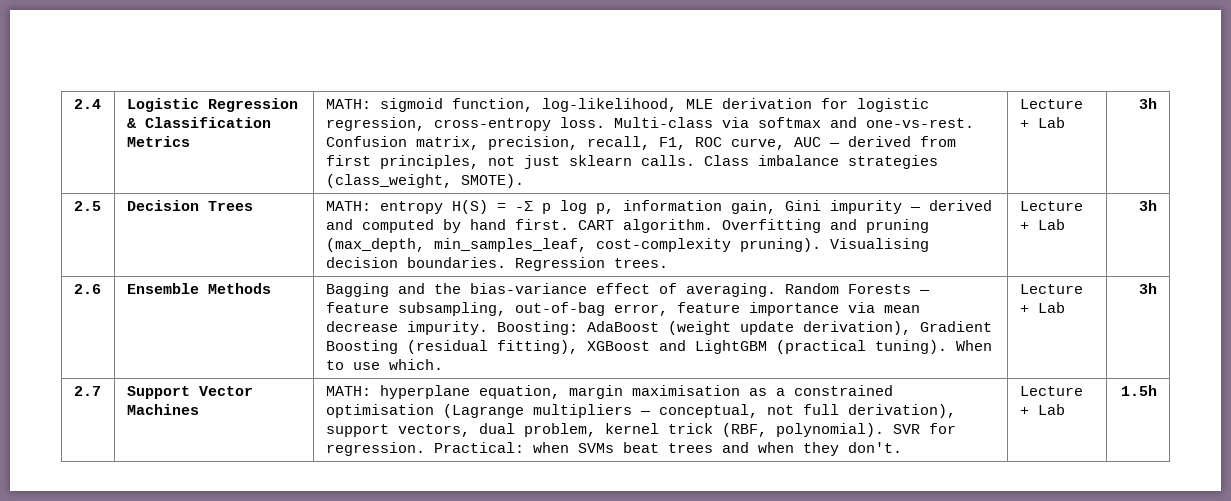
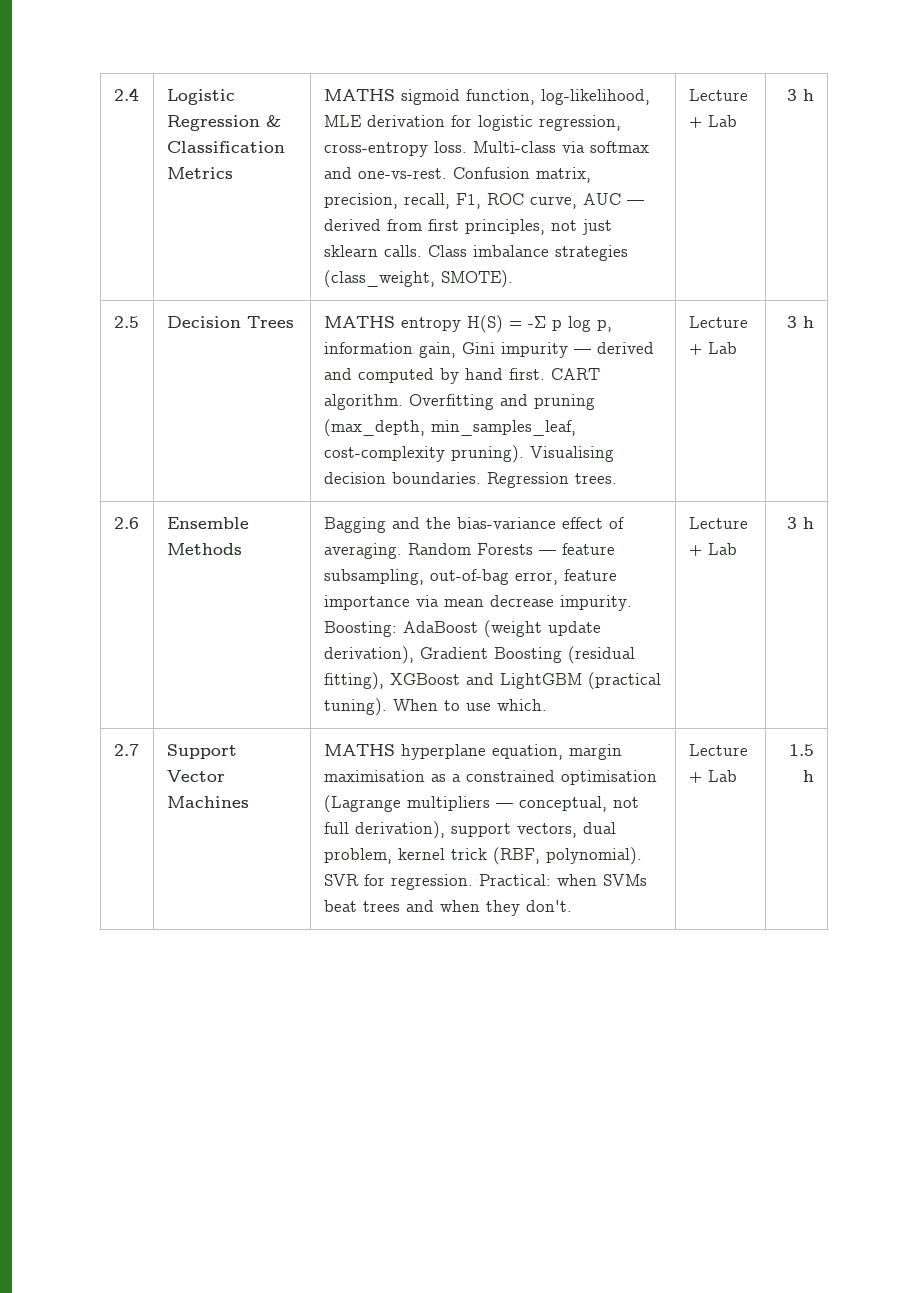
- MATH: sigmoid function, log-likelihood, MLE derivation for logistic regression, cross-entropy loss.
+ MATHS sigmoid function, log-likelihood, MLE derivation for logistic regression, cross-entropy loss.
- Class imbalance strategies (class_weight, SMOTE). | Lecture + Lab | 3h
+ Class imbalance strategies (class_weight, SMOTE). | Lecture + Lab | 3 h
- MATH: entropy H(S) = -Σ p log p, information gain, Gini impurity — derived and computed by hand first.
+ MATHS entropy H(S) = -Σ p log p, information gain, Gini impurity — derived and computed by hand first.
- Regression trees. | Lecture + Lab | 3h
+ Regression trees. | Lecture + Lab | 3 h
- When to use which. | Lecture + Lab | 3h
+ When to use which. | Lecture + Lab | 3 h
- MATH: hyperplane equation, margin maximisation as a constrained optimisation (Lagrange multipliers — conceptual, not full derivation), support vectors, dual problem, kernel trick (RBF, polynomial).
+ MATHS hyperplane equation, margin maximisation as a constrained optimisation (Lagrange multipliers — conceptual, not full derivation), support vectors, dual problem, kernel trick (RBF, polynomial).
- 1.5h
+ 1.5 h

